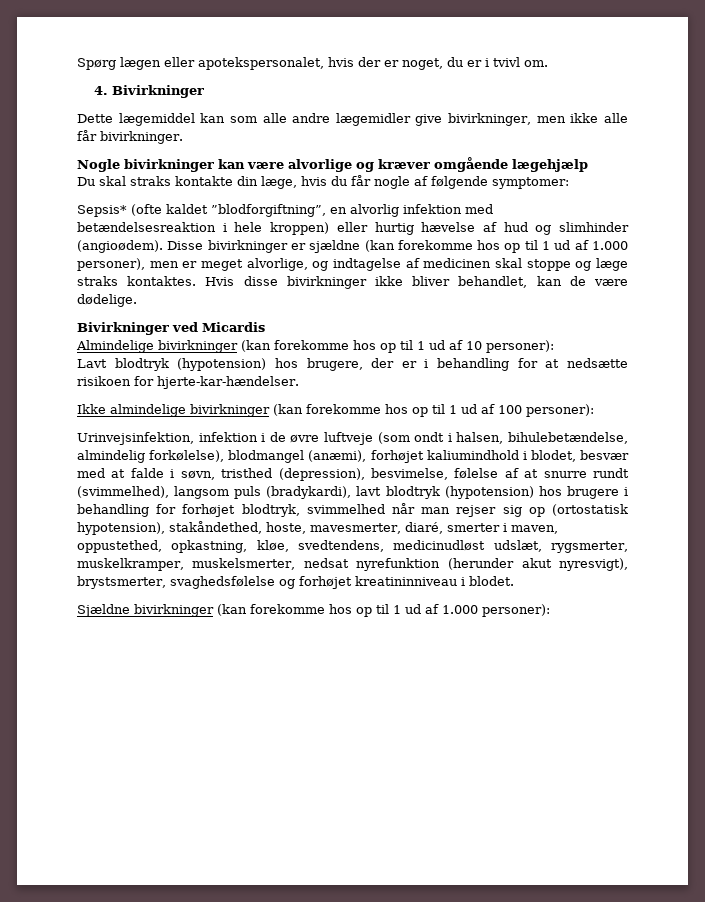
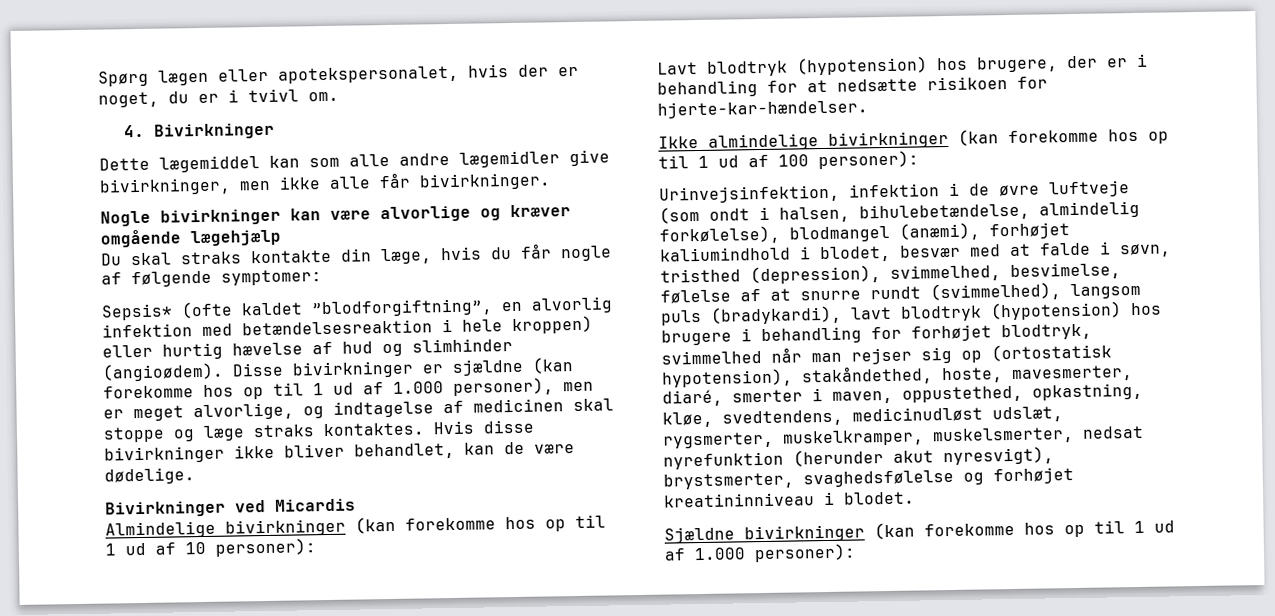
- Urinvejsinfektion, infektion i de øvre luftveje (som ondt i halsen, bihulebetændelse, almindelig forkølelse), blodmangel (anæmi), forhøjet kaliumindhold i blodet, besvær med at falde i søvn, tristhed (depression), besvimelse, følelse af at snurre rundt (svimmelhed), langsom puls (bradykardi), lavt blodtryk (hypotension) hos brugere i behandling for forhøjet blodtryk, svimmelhed når man rejser sig op (ortostatisk hypotension), stakåndethed, hoste, mavesmerter, diaré, smerter i maven, oppustethed, opkastning, kløe, svedtendens, medicinudløst udslæt, rygsmerter, muskelkramper, muskelsmerter, nedsat nyrefunktion (herunder akut nyresvigt), brystsmerter, svaghedsfølelse og forhøjet kreatininniveau i blodet.
+ Urinvejsinfektion, infektion i de øvre luftveje (som ondt i halsen, bihulebetændelse, almindelig forkølelse), blodmangel (anæmi), forhøjet kaliumindhold i blodet, besvær med at falde i søvn, tristhed (depression), svimmelhed, besvimelse, følelse af at snurre rundt (svimmelhed), langsom puls (bradykardi), lavt blodtryk (hypotension) hos brugere i behandling for forhøjet blodtryk, svimmelhed når man rejser sig op (ortostatisk hypotension), stakåndethed, hoste, mavesmerter, diaré, smerter i maven, oppustethed, opkastning, kløe, svedtendens, medicinudløst udslæt, rygsmerter, muskelkramper, muskelsmerter, nedsat nyrefunktion (herunder akut nyresvigt), brystsmerter, svaghedsfølelse og forhøjet kreatininniveau i blodet.

